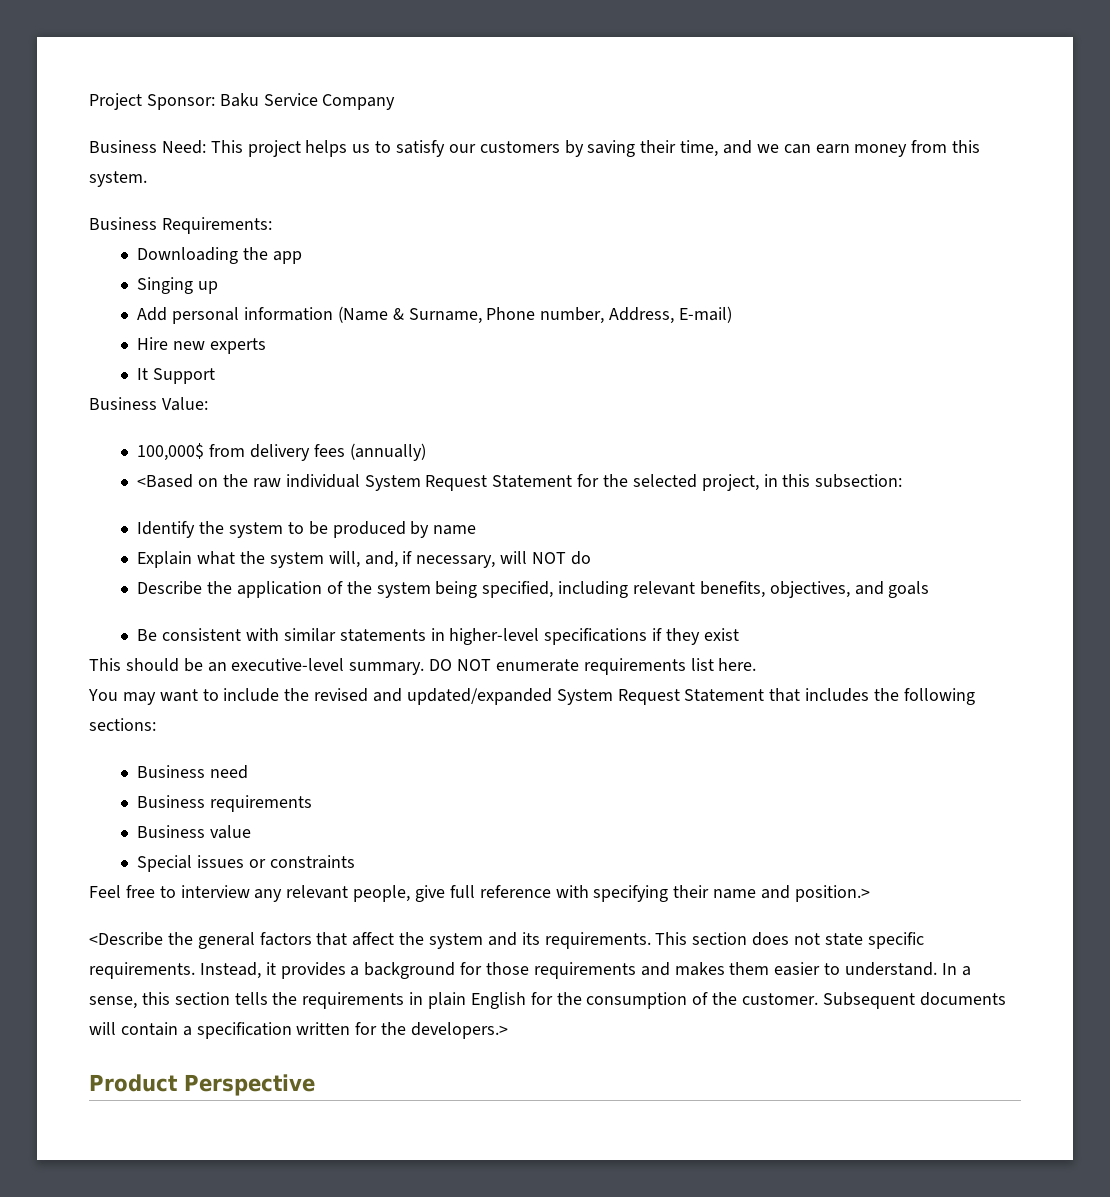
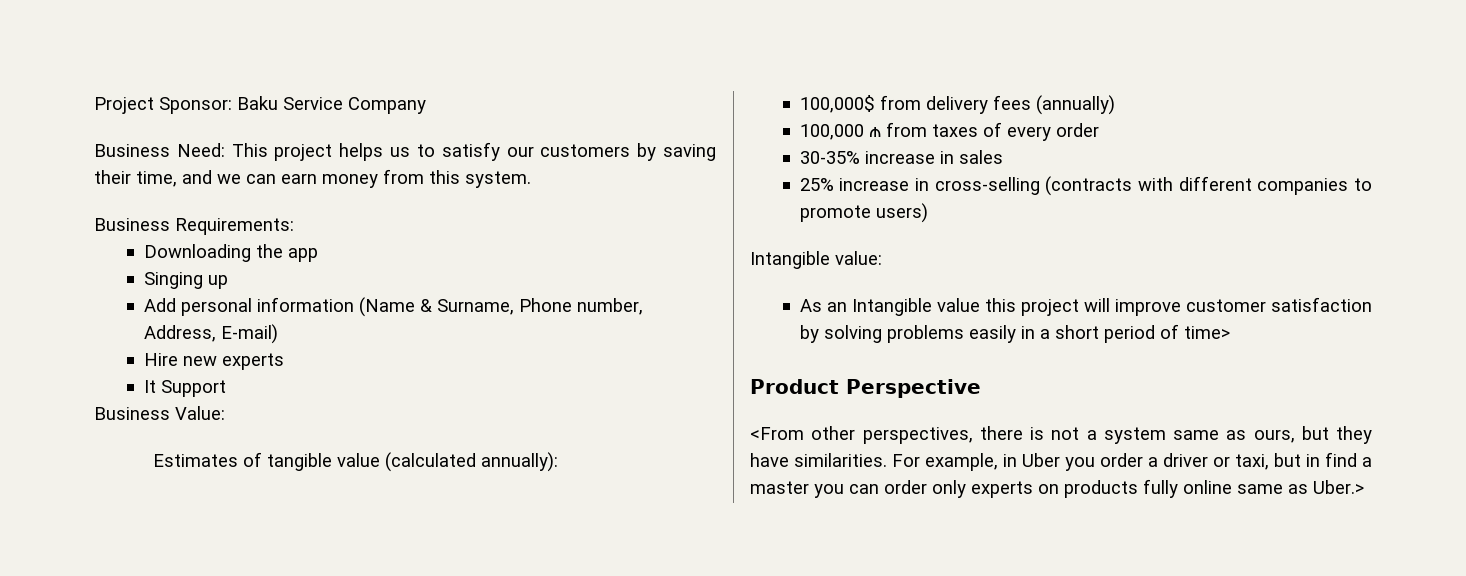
+ Estimates of tangible value (calculated annually):
- <Based on the raw individual System Request Statement for the selected project, in this subsection:
- Identify the system to be produced by name
- Explain what the system will, and, if necessary, will NOT do
- Describe the application of the system being specified, including relevant benefits, objectives, and goals
- Be consistent with similar statements in higher-level specifications if they exist
- This should be an executive-level summary. DO NOT enumerate requirements list here.
- You may want to include the revised and updated/expanded System Request Statement that includes the following sections:
- Business need
- Business requirements
- Business value
- Special issues or constraints
- Feel free to interview any relevant people, give full reference with specifying their name and position.>
- <Describe the general factors that affect the system and its requirements. This section does not state specific requirements. Instead, it provides a background for those requirements and makes them easier to understand. In a sense, this section tells the requirements in plain English for the consumption of the customer. Subsequent documents will contain a specification written for the developers.>
+ 100,000 ₼ from taxes of every order
+ 30-35% increase in sales
+ 25% increase in cross-selling (contracts with different companies to promote users)
+ Intangible value:
+ As an Intangible value this project will improve customer satisfaction by solving problems easily in a short period of time>
  Product Perspective
+ <From other perspectives, there is not a system same as ours, but they have similarities. For example, in Uber you order a driver or taxi, but in find a master you can order only experts on products fully online same as Uber.>

